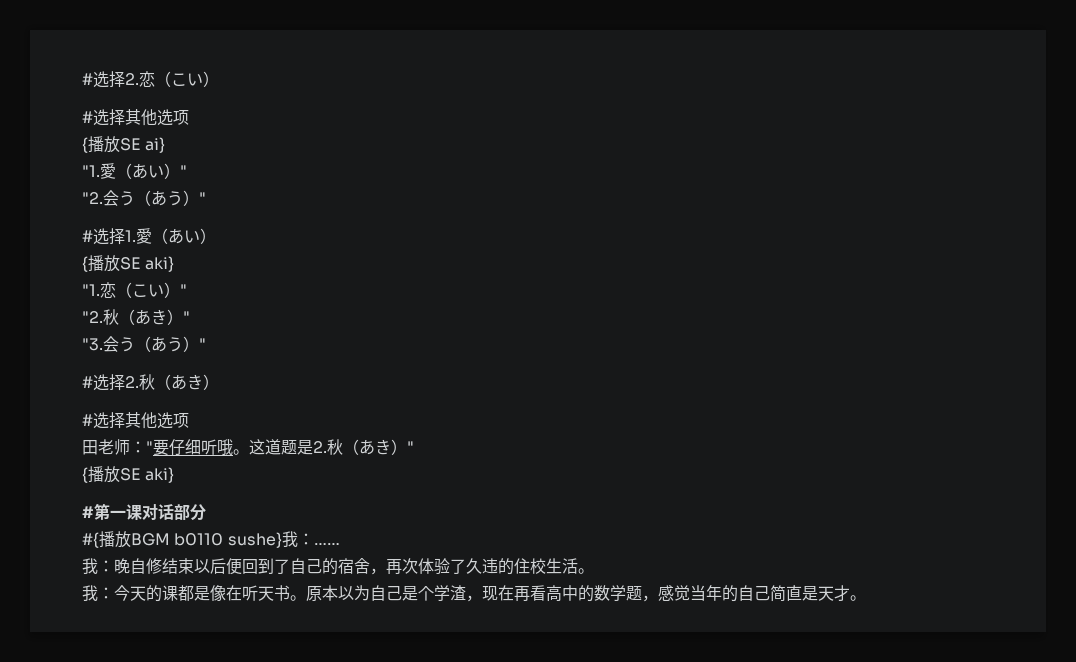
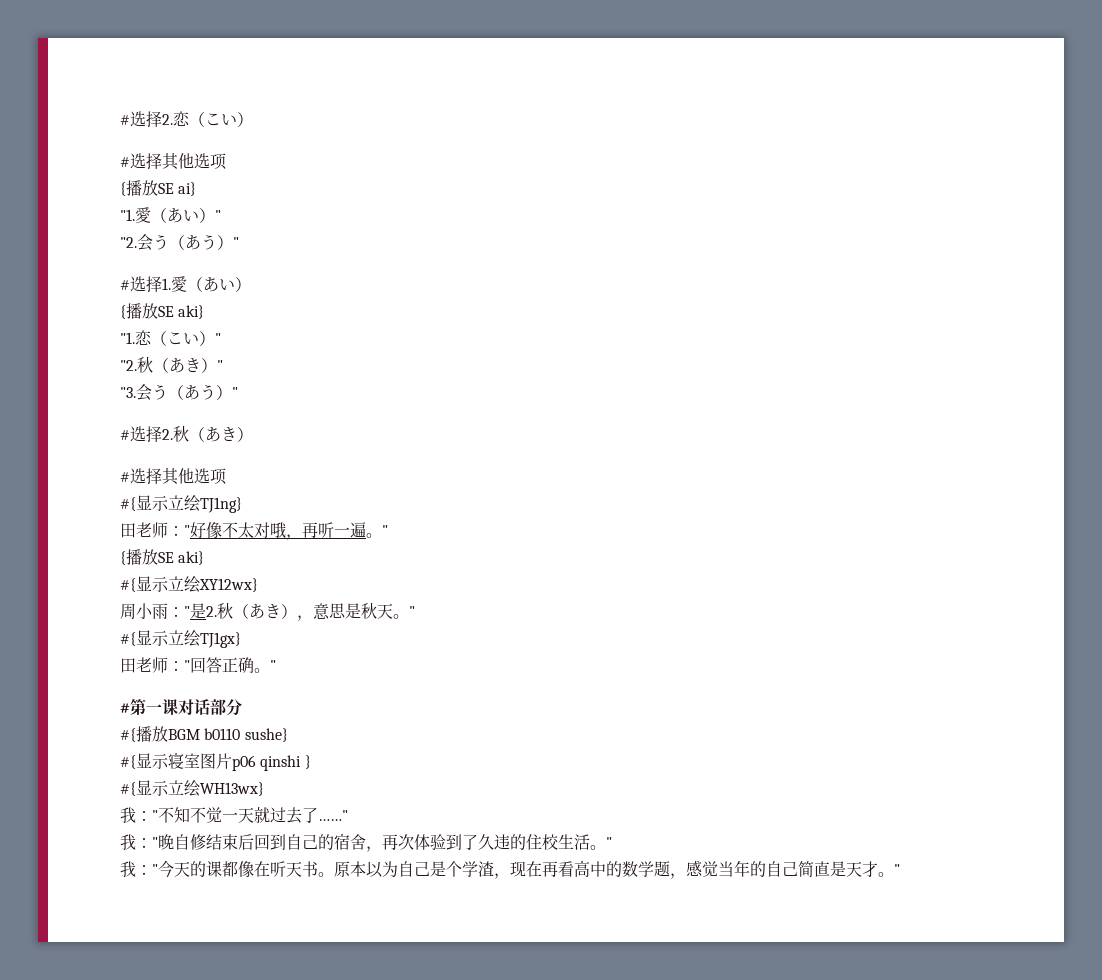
- 田老师："要仔细听哦。这道题是2.秋（あき）"
+ #{显示立绘TJ1ng}
+ 田老师："好像不太对哦，再听一遍。"
  {播放SE aki}
+ #{显示立绘XY12wx}
+ 周小雨："是2.秋（あき），意思是秋天。"
+ #{显示立绘TJ1gx}
+ 田老师："回答正确。"
- #{播放BGM b0110 sushe}我：……
- 我：晚自修结束以后便回到了自己的宿舍，再次体验了久违的住校生活。
- 我：今天的课都是像在听天书。
+ #{播放BGM b0110 sushe}
+ #{显示寝室图片p06 qinshi }
+ #{显示立绘WH13wx}
+ 我："不知不觉一天就过去了……"
+ 我："晚自修结束后回到自己的宿舍，再次体验到了久违的住校生活。"
+ 我："今天的课都像在听天书。
- 原本以为自己是个学渣，现在再看高中的数学题，感觉当年的自己简直是天才。
+ 原本以为自己是个学渣，现在再看高中的数学题，感觉当年的自己简直是天才。"

